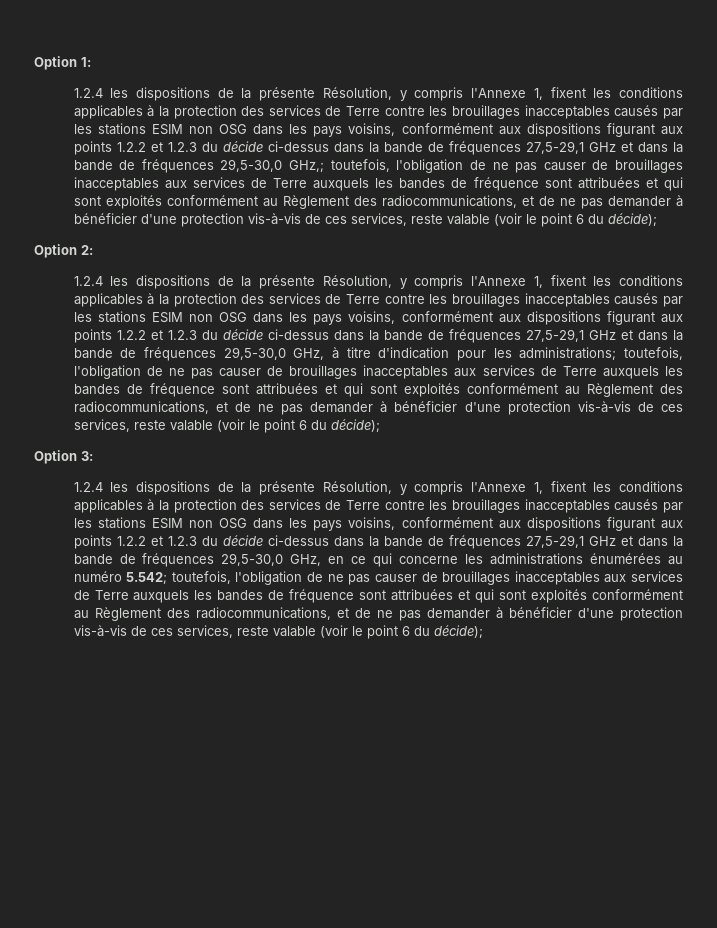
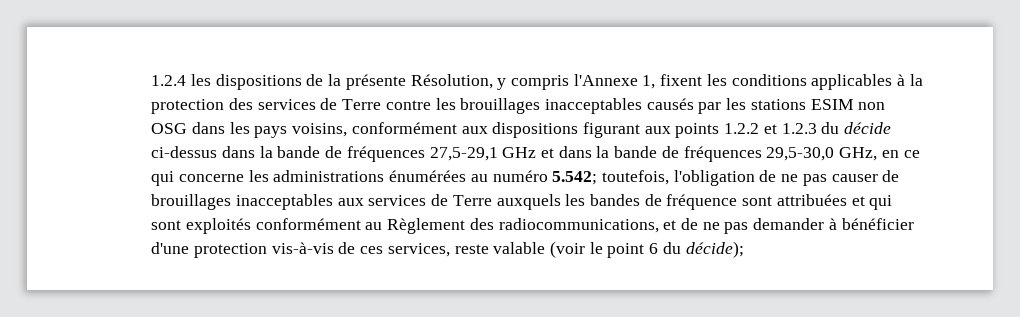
- Option 1:
- 1.2.4 les dispositions de la présente Résolution, y compris l'Annexe 1, fixent les conditions applicables à la protection des services de Terre contre les brouillages inacceptables causés par les stations ESIM non OSG dans les pays voisins, conformément aux dispositions figurant aux points 1.2.2 et 1.2.3 du décide ci-dessus dans la bande de fréquences 27,5-29,1 GHz et dans la bande de fréquences 29,5-30,0 GHz,; toutefois, l'obligation de ne pas causer de brouillages inacceptables aux services de Terre auxquels les bandes de fréquence sont attribuées et qui sont exploités conformément au Règlement des radiocommunications, et de ne pas demander à bénéficier d'une protection vis-à-vis de ces services, reste valable (voir le point 6 du décide);
- Option 2:
- 1.2.4 les dispositions de la présente Résolution, y compris l'Annexe 1, fixent les conditions applicables à la protection des services de Terre contre les brouillages inacceptables causés par les stations ESIM non OSG dans les pays voisins, conformément aux dispositions figurant aux points 1.2.2 et 1.2.3 du décide ci-dessus dans la bande de fréquences 27,5-29,1 GHz et dans la bande de fréquences 29,5-30,0 GHz, à titre d'indication pour les administrations; toutefois, l'obligation de ne pas causer de brouillages inacceptables aux services de Terre auxquels les bandes de fréquence sont attribuées et qui sont exploités conformément au Règlement des radiocommunications, et de ne pas demander à bénéficier d'une protection vis-à-vis de ces services, reste valable (voir le point 6 du décide);
- Option 3:

